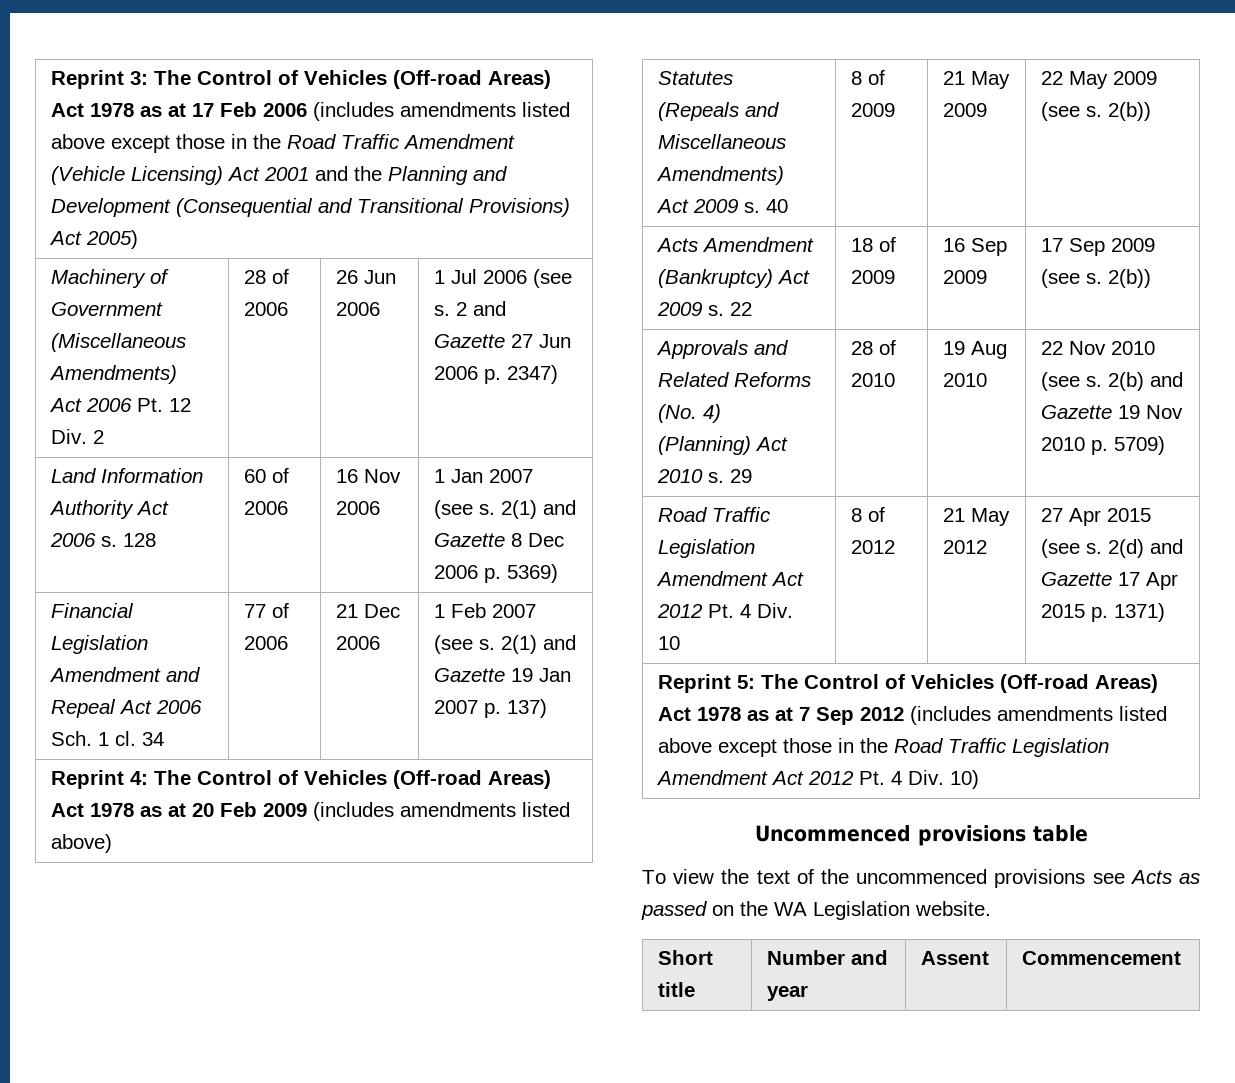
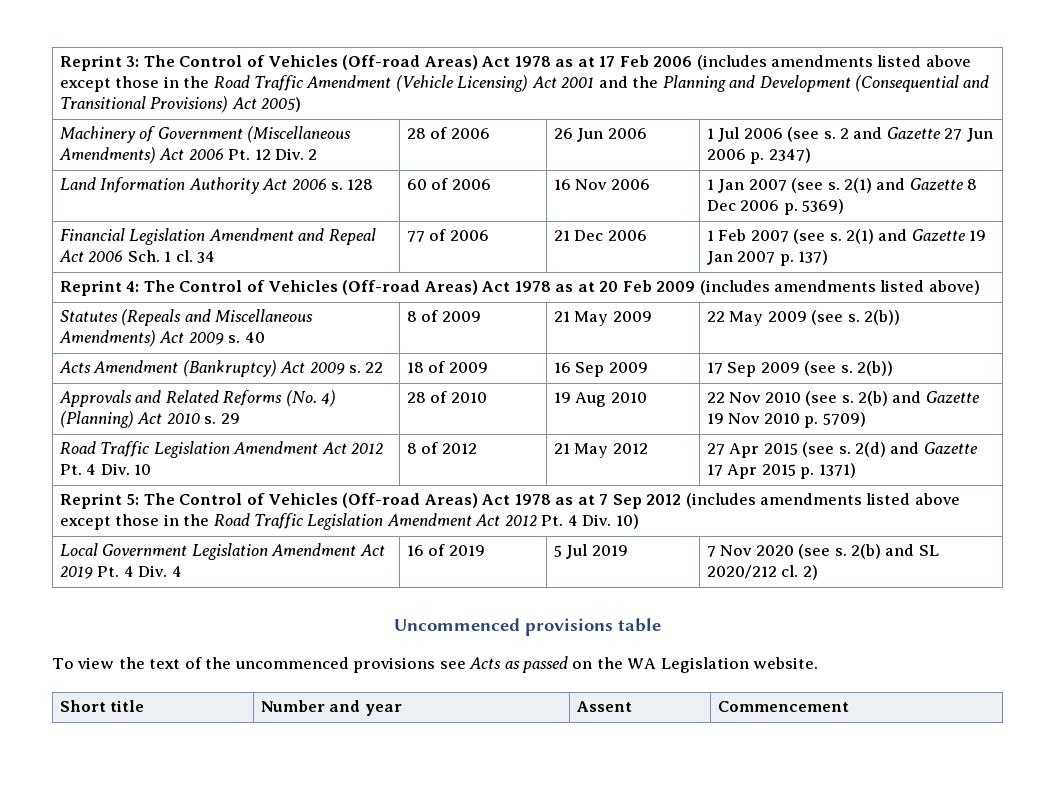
+ Local Government Legislation Amendment Act 2019 Pt. 4 Div. 4 | 16 of 2019 | 5 Jul 2019 | 7 Nov 2020 (see s. 2(b) and SL 2020/212 cl. 2)

